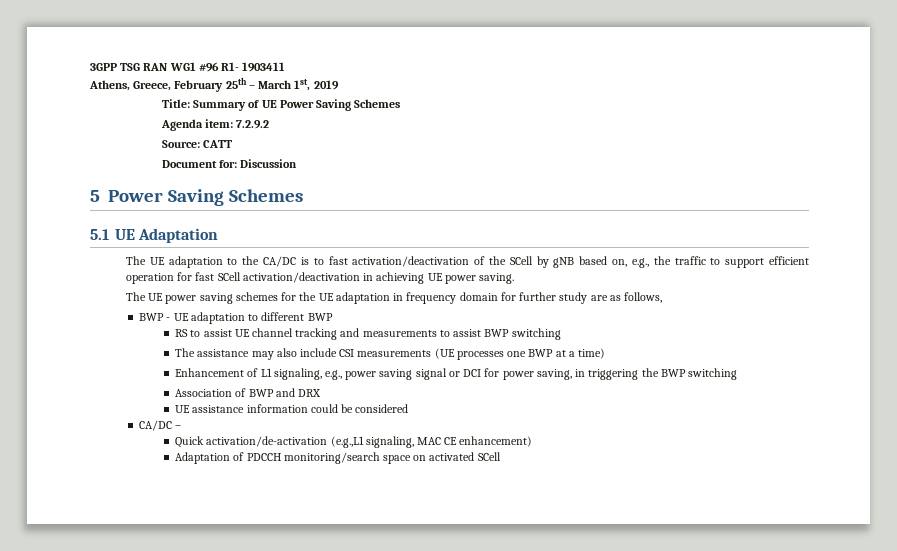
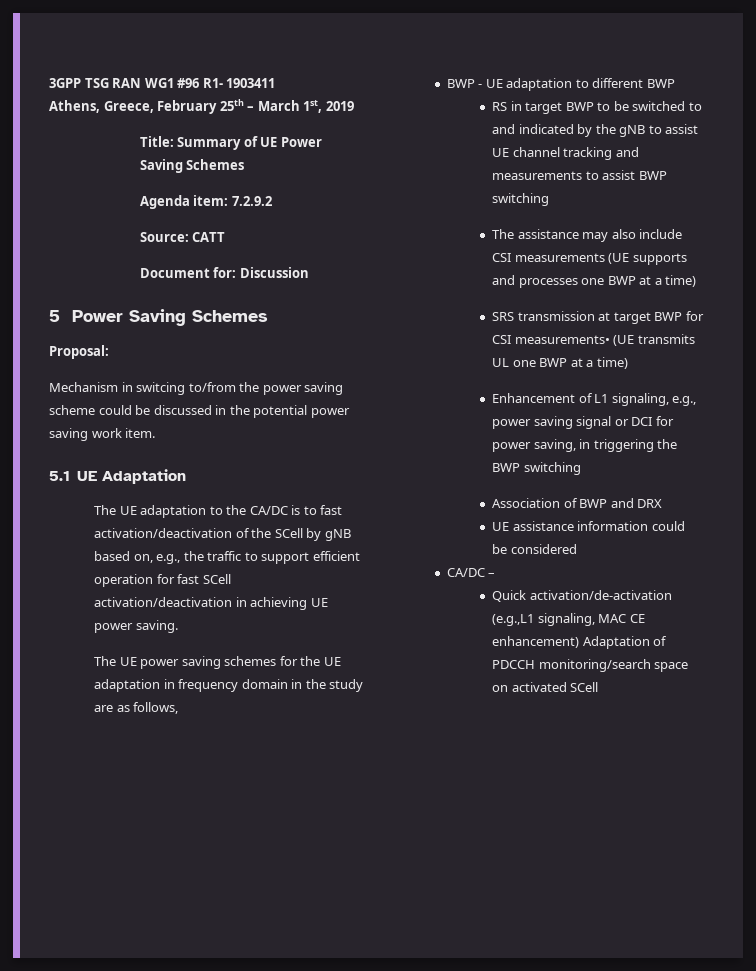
+ Proposal:
+ Mechanism in switcing to/from the power saving scheme could be discussed in the potential power saving work item.
- The UE power saving schemes for the UE adaptation in frequency domain for further study are as follows,
+ The UE power saving schemes for the UE adaptation in frequency domain in the study are as follows,
- RS to assist UE channel tracking and measurements to assist BWP switching
+ RS in target BWP to be switched to and indicated by the gNB to assist UE channel tracking and measurements to assist BWP switching
- The assistance may also include CSI measurements (UE processes one BWP at a time)
+ The assistance may also include CSI measurements (UE supports and processes one BWP at a time)
+ SRS transmission at target BWP for CSI measurements• (UE transmits UL one BWP at a time)
- Quick activation/de-activation (e.g.,L1 signaling, MAC CE enhancement)
- Adaptation of PDCCH monitoring/search space on activated SCell
+ Quick activation/de-activation (e.g.,L1 signaling, MAC CE enhancement) Adaptation of PDCCH monitoring/search space on activated SCell

